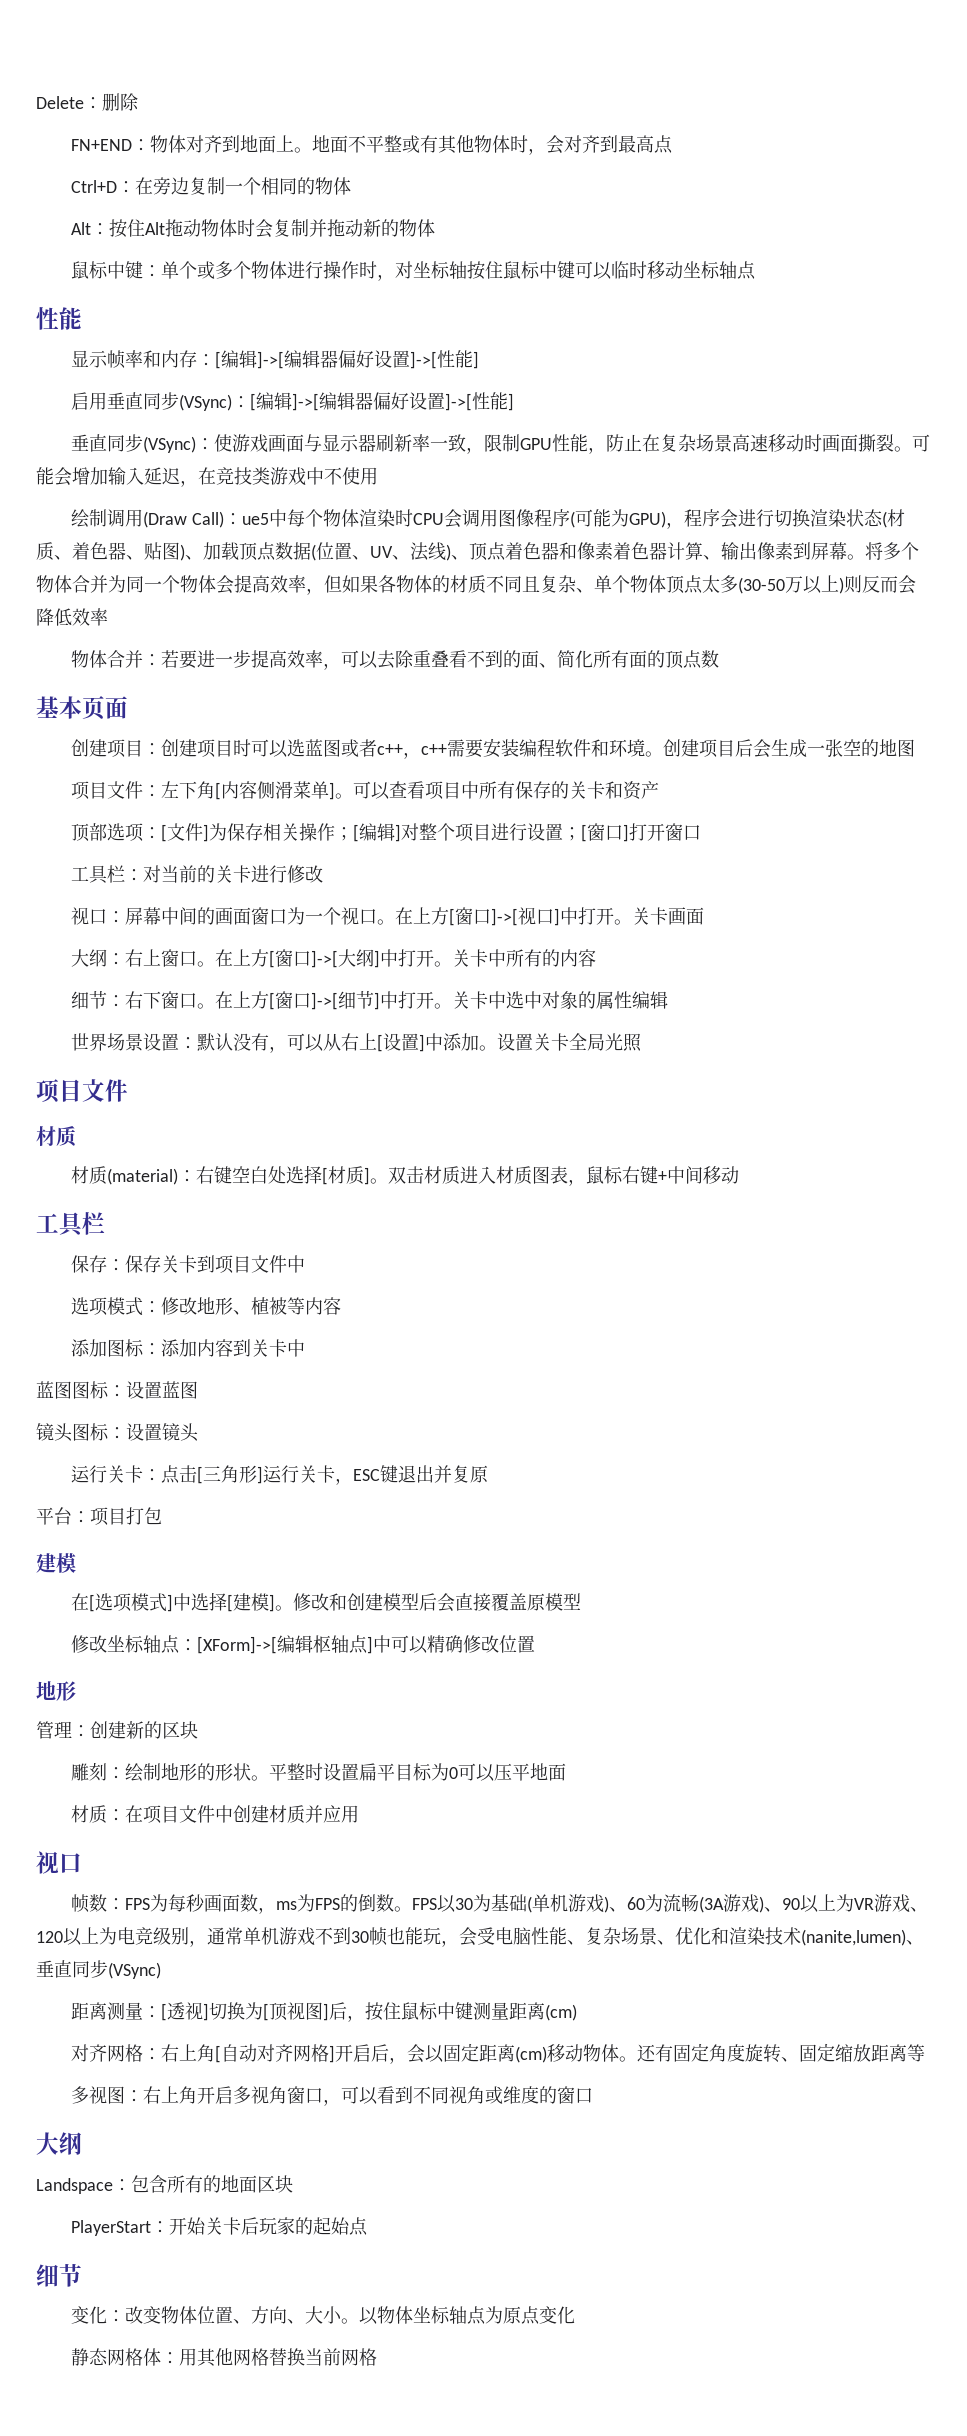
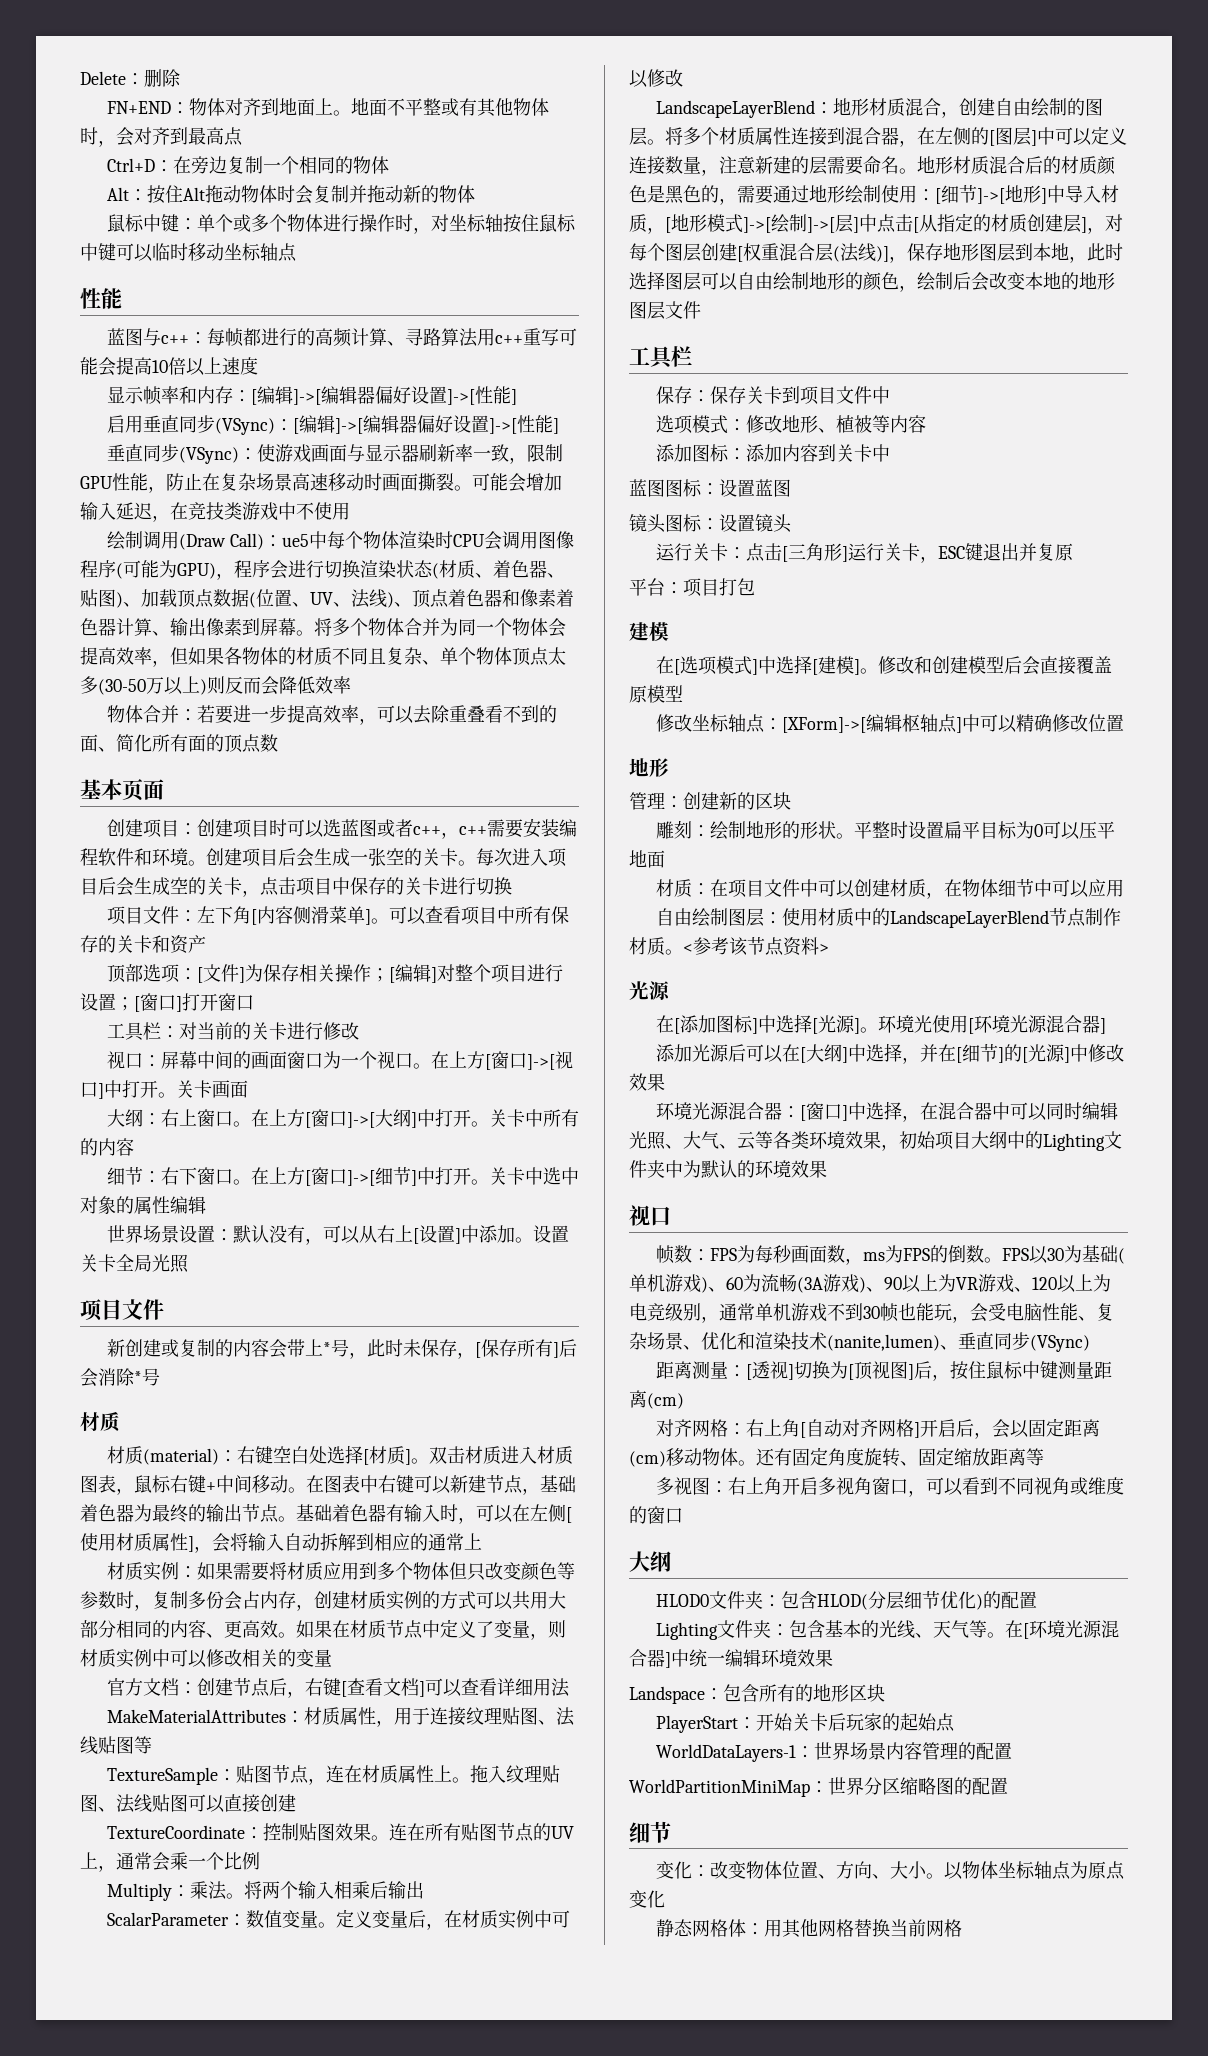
+ 蓝图与c++：每帧都进行的高频计算、寻路算法用c++重写可能会提高10倍以上速度
- 创建项目后会生成一张空的地图
+ 创建项目后会生成一张空的关卡。每次进入项目后会生成空的关卡，点击项目中保存的关卡进行切换
+ 新创建或复制的内容会带上*号，此时未保存，[保存所有]后会消除*号
- 双击材质进入材质图表，鼠标右键+中间移动
+ 双击材质进入材质图表，鼠标右键+中间移动。在图表中右键可以新建节点，基础着色器为最终的输出节点。基础着色器有输入时，可以在左侧[使用材质属性]，会将输入自动拆解到相应的通常上
+ 材质实例：如果需要将材质应用到多个物体但只改变颜色等参数时，复制多份会占内存，创建材质实例的方式可以共用大部分相同的内容、更高效。如果在材质节点中定义了变量，则材质实例中可以修改相关的变量
+ 官方文档：创建节点后，右键[查看文档]可以查看详细用法
+ MakeMaterialAttributes：材质属性，用于连接纹理贴图、法线贴图等
+ TextureSample：贴图节点，连在材质属性上。拖入纹理贴图、法线贴图可以直接创建
+ TextureCoordinate：控制贴图效果。连在所有贴图节点的UV上，通常会乘一个比例
+ Multiply：乘法。将两个输入相乘后输出
+ ScalarParameter：数值变量。定义变量后，在材质实例中可以修改
+ LandscapeLayerBlend：地形材质混合，创建自由绘制的图层。将多个材质属性连接到混合器，在左侧的[图层]中可以定义连接数量，注意新建的层需要命名。地形材质混合后的材质颜色是黑色的，需要通过地形绘制使用：[细节]->[地形]中导入材质，[地形模式]->[绘制]->[层]中点击[从指定的材质创建层]，对每个图层创建[权重混合层(法线)]，保存地形图层到本地，此时选择图层可以自由绘制地形的颜色，绘制后会改变本地的地形图层文件
- 材质：在项目文件中创建材质并应用
+ 材质：在项目文件中可以创建材质，在物体细节中可以应用
+ 自由绘制图层：使用材质中的LandscapeLayerBlend节点制作材质。<参考该节点资料>
+ 光源
+ 在[添加图标]中选择[光源]。环境光使用[环境光源混合器]
+ 添加光源后可以在[大纲]中选择，并在[细节]的[光源]中修改效果
+ 环境光源混合器：[窗口]中选择，在混合器中可以同时编辑光照、大气、云等各类环境效果，初始项目大纲中的Lighting文件夹中为默认的环境效果
+ HLOD0文件夹：包含HLOD(分层细节优化)的配置
+ Lighting文件夹：包含基本的光线、天气等。在[环境光源混合器]中统一编辑环境效果
- Landspace：包含所有的地面区块
+ Landspace：包含所有的地形区块
+ WorldDataLayers-1：世界场景内容管理的配置
+ WorldPartitionMiniMap：世界分区缩略图的配置

